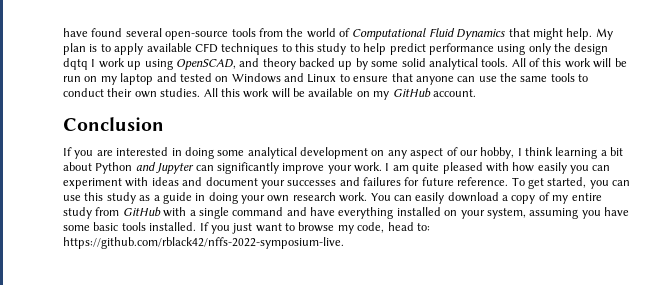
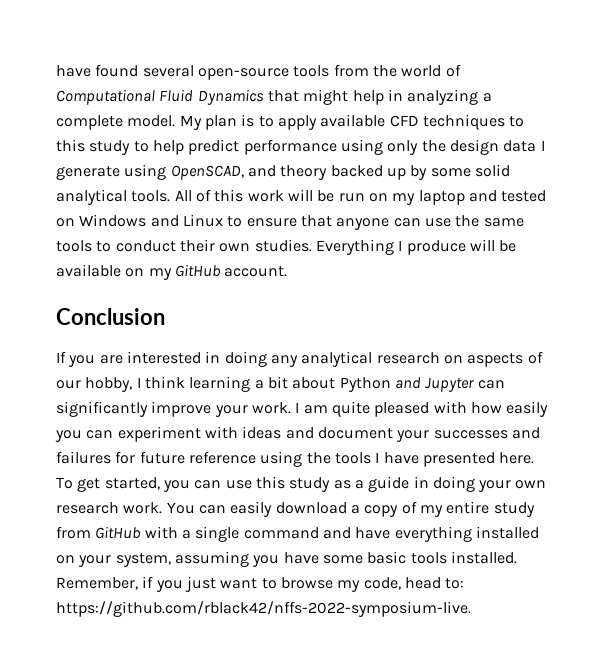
- have found several open-source tools from the world of Computational Fluid Dynamics that might help.
+ have found several open-source tools from the world of Computational Fluid Dynamics that might help in analyzing a complete model.
- My plan is to apply available CFD techniques to this study to help predict performance using only the design dqtq I work up using OpenSCAD, and theory backed up by some solid analytical tools.
+ My plan is to apply available CFD techniques to this study to help predict performance using only the design data I generate using OpenSCAD, and theory backed up by some solid analytical tools.
- All this work will be available on my GitHub account.
+ Everything I produce will be available on my GitHub account.
- If you are interested in doing some analytical development on any aspect of our hobby, I think learning a bit about Python and Jupyter can significantly improve your work.
+ If you are interested in doing any analytical research on aspects of our hobby, I think learning a bit about Python and Jupyter can significantly improve your work.
- I am quite pleased with how easily you can experiment with ideas and document your successes and failures for future reference.
+ I am quite pleased with how easily you can experiment with ideas and document your successes and failures for future reference using the tools I have presented here.
- If you just want to browse my code, head to: https://github.com/rblack42/nffs-2022-symposium-live.
+ Remember, if you just want to browse my code, head to: https://github.com/rblack42/nffs-2022-symposium-live.

